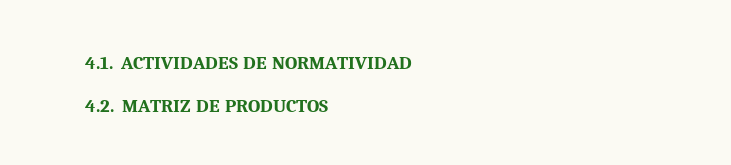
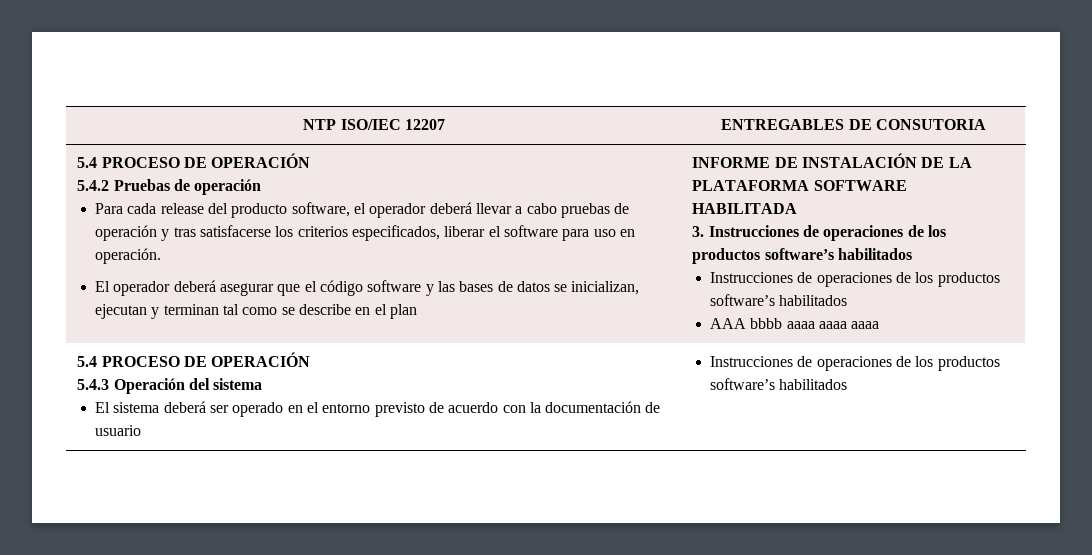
- 4.1. ACTIVIDADES DE NORMATIVIDAD
- 4.2. MATRIZ DE PRODUCTOS
+ NTP ISO/IEC 12207 | ENTREGABLES DE CONSUTORIA
+ 5.4 PROCESO DE OPERACIÓN
+ 5.4.2 Pruebas de operación
+ Para cada release del producto software, el operador deberá llevar a cabo pruebas de operación y tras satisfacerse los criterios especificados, liberar el software para uso en operación.
+ El operador deberá asegurar que el código software y las bases de datos se inicializan, ejecutan y terminan tal como se describe en el plan | INFORME DE INSTALACIÓN DE LA PLATAFORMA SOFTWARE HABILITADA
+ 3. Instrucciones de operaciones de los productos software’s habilitados
+ Instrucciones de operaciones de los productos software’s habilitados
+ AAA bbbb aaaa aaaa aaaa
+ 5.4 PROCESO DE OPERACIÓN
+ 5.4.3 Operación del sistema
+ El sistema deberá ser operado en el entorno previsto de acuerdo con la documentación de usuario | Instrucciones de operaciones de los productos software’s habilitados

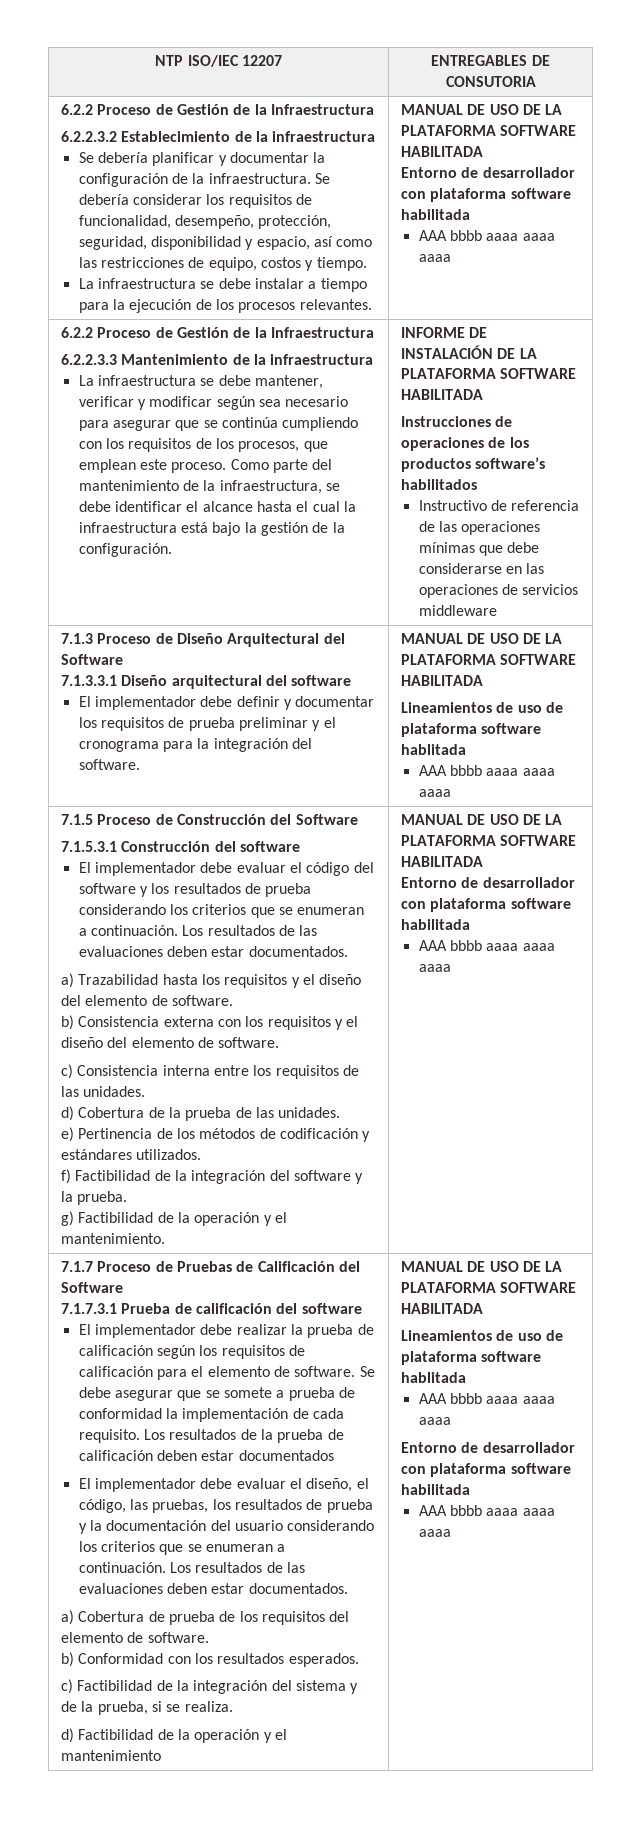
  NTP ISO/IEC 12207 | ENTREGABLES DE CONSUTORIA
- 5.4 PROCESO DE OPERACIÓN
- 5.4.2 Pruebas de operación
- Para cada release del producto software, el operador deberá llevar a cabo pruebas de operación y tras satisfacerse los criterios especificados, liberar el software para uso en operación.
- El operador deberá asegurar que el código software y las bases de datos se inicializan, ejecutan y terminan tal como se describe en el plan
+ 6.2.2 Proceso de Gestión de la Infraestructura
+ 6.2.2.3.2 Establecimiento de la infraestructura
+ Se debería planificar y documentar la configuración de la infraestructura. Se debería considerar los requisitos de funcionalidad, desempeño, protección, seguridad, disponibilidad y espacio, así como las restricciones de equipo, costos y tiempo.
+ La infraestructura se debe instalar a tiempo para la ejecución de los procesos relevantes. | MANUAL DE USO DE LA PLATAFORMA SOFTWARE HABILITADA
+ Entorno de desarrollador con plataforma software habilitada
+ AAA bbbb aaaa aaaa aaaa
+ 6.2.2 Proceso de Gestión de la Infraestructura
+ 6.2.2.3.3 Mantenimiento de la infraestructura
+ La infraestructura se debe mantener, verificar y modificar según sea necesario para asegurar que se continúa cumpliendo con los requisitos de los procesos, que emplean este proceso. Como parte del mantenimiento de la infraestructura, se debe identificar el alcance hasta el cual la infraestructura está bajo la gestión de la configuración.
- 3. Instrucciones de operaciones de los productos software’s habilitados
  Instrucciones de operaciones de los productos software’s habilitados
+ Instructivo de referencia de las operaciones mínimas que debe considerarse en las operaciones de servicios middleware
+ 7.1.3 Proceso de Diseño Arquitectural del Software
+ 7.1.3.3.1 Diseño arquitectural del software
+ El implementador debe definir y documentar los requisitos de prueba preliminar y el cronograma para la integración del software. | MANUAL DE USO DE LA PLATAFORMA SOFTWARE HABILITADA
+ Lineamientos de uso de plataforma software hablitada
  AAA bbbb aaaa aaaa aaaa
- 5.4 PROCESO DE OPERACIÓN
- 5.4.3 Operación del sistema
- El sistema deberá ser operado en el entorno previsto de acuerdo con la documentación de usuario | Instrucciones de operaciones de los productos software’s habilitados
+ 7.1.5 Proceso de Construcción del Software
+ 7.1.5.3.1 Construcción del software
+ El implementador debe evaluar el código del software y los resultados de prueba considerando los criterios que se enumeran a continuación. Los resultados de las evaluaciones deben estar documentados.
+ a) Trazabilidad hasta los requisitos y el diseño del elemento de software.
+ b) Consistencia externa con los requisitos y el diseño del elemento de software.
+ c) Consistencia interna entre los requisitos de las unidades.
+ d) Cobertura de la prueba de las unidades.
+ e) Pertinencia de los métodos de codificación y estándares utilizados.
+ f) Factibilidad de la integración del software y la prueba.
+ g) Factibilidad de la operación y el mantenimiento. | MANUAL DE USO DE LA PLATAFORMA SOFTWARE HABILITADA
+ Entorno de desarrollador con plataforma software habilitada
+ AAA bbbb aaaa aaaa aaaa
+ 7.1.7 Proceso de Pruebas de Calificación del Software
+ 7.1.7.3.1 Prueba de calificación del software
+ El implementador debe realizar la prueba de calificación según los requisitos de calificación para el elemento de software. Se debe asegurar que se somete a prueba de conformidad la implementación de cada requisito. Los resultados de la prueba de calificación deben estar documentados
+ El implementador debe evaluar el diseño, el código, las pruebas, los resultados de prueba y la documentación del usuario considerando los criterios que se enumeran a continuación. Los resultados de las evaluaciones deben estar documentados.
+ a) Cobertura de prueba de los requisitos del elemento de software.
+ b) Conformidad con los resultados esperados.
+ c) Factibilidad de la integración del sistema y de la prueba, si se realiza.
+ d) Factibilidad de la operación y el mantenimiento | MANUAL DE USO DE LA PLATAFORMA SOFTWARE HABILITADA
+ Lineamientos de uso de plataforma software hablitada
+ AAA bbbb aaaa aaaa aaaa
+ Entorno de desarrollador con plataforma software habilitada
+ AAA bbbb aaaa aaaa aaaa

